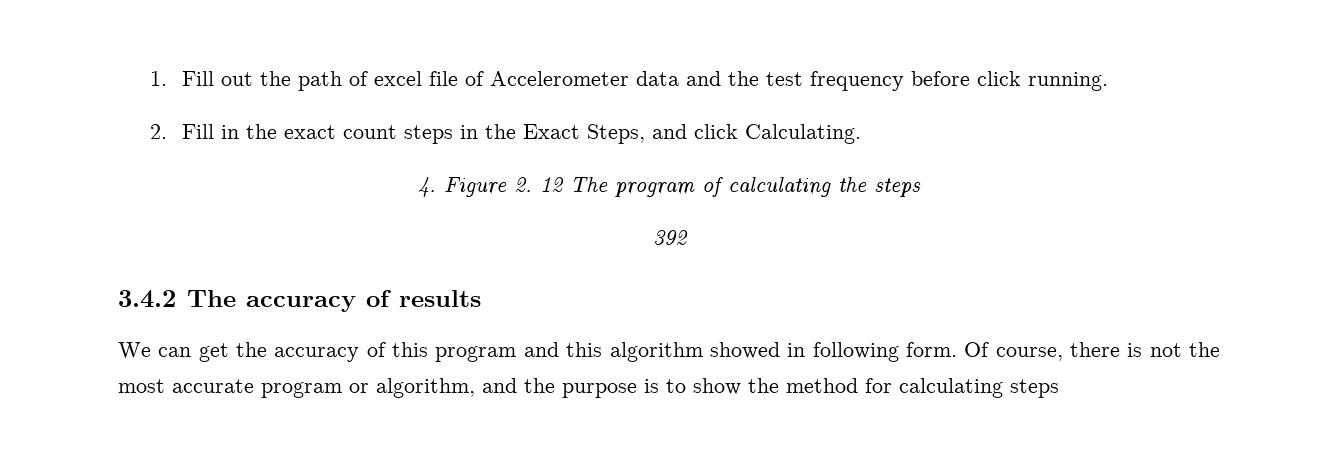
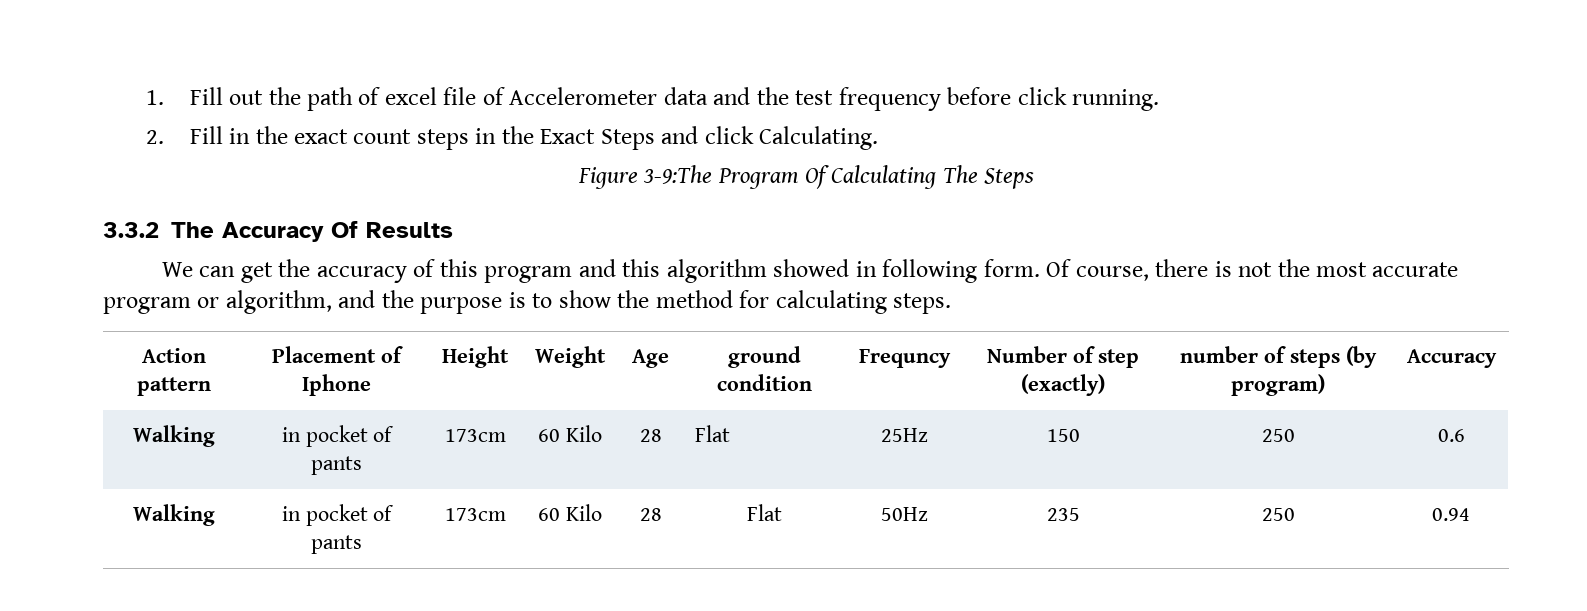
- 2. Fill in the exact count steps in the Exact Steps, and click Calculating.
+ 2. Fill in the exact count steps in the Exact Steps and click Calculating.
- 4. Figure 2. 12 The program of calculating the steps
- 392
- 3.4.2 The accuracy of results
+ Figure 3-9:The Program Of Calculating The Steps
+ 3.3.2 The Accuracy Of Results
- Of course, there is not the most accurate program or algorithm, and the purpose is to show the method for calculating steps
+ Of course, there is not the most accurate program or algorithm, and the purpose is to show the method for calculating steps.
+ Action pattern | Placement of Iphone | Height | Weight | Age | ground condition | Frequncy | Number of step (exactly) | number of steps (by program) | Accuracy
+ Walking | in pocket of pants | 173cm | 60 Kilo | 28 | Flat | 25Hz | 150 | 250 | 0.6
+ Walking | in pocket of pants | 173cm | 60 Kilo | 28 | Flat | 50Hz | 235 | 250 | 0.94

